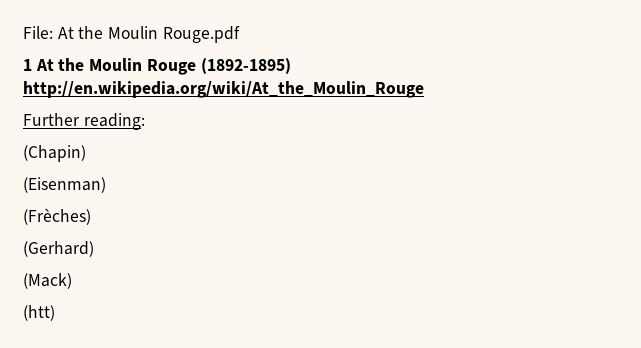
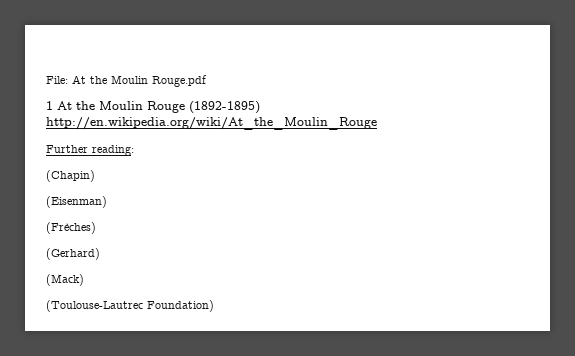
- (htt)
+ (Toulouse-Lautrec Foundation)

